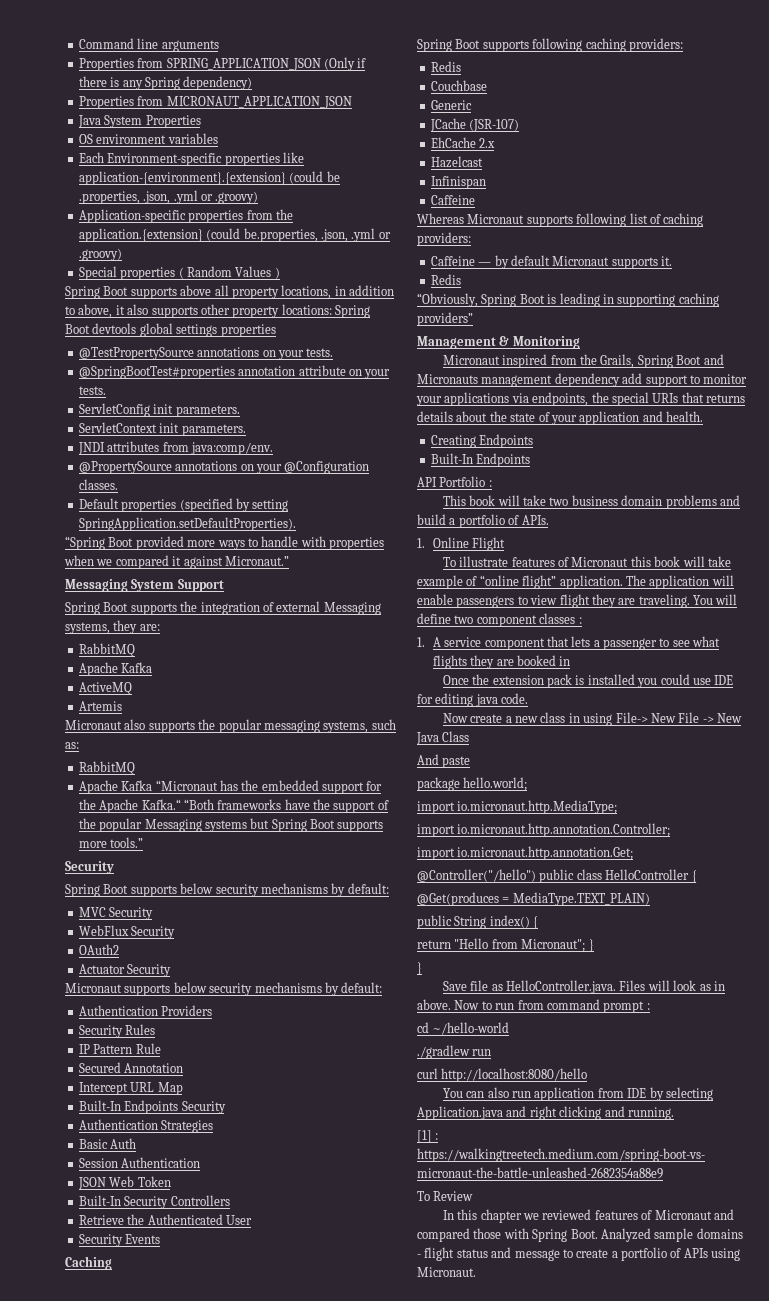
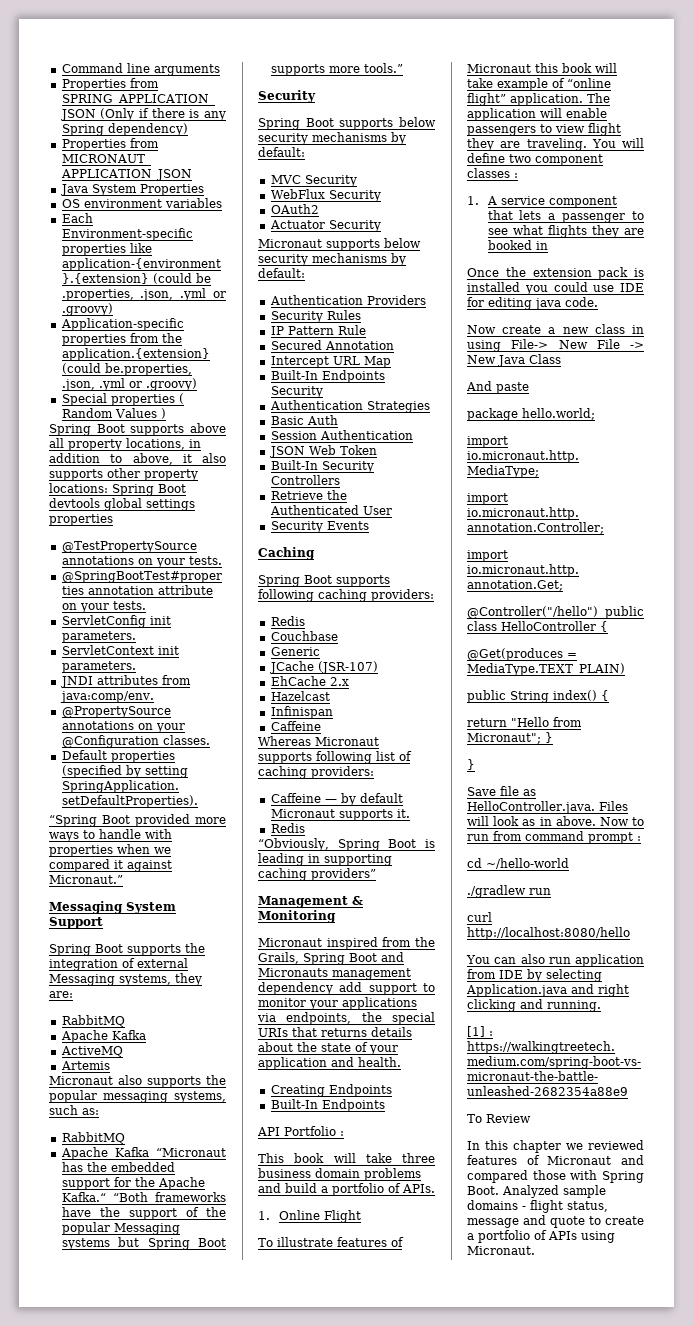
- This book will take two business domain problems and build a portfolio of APIs.
+ This book will take three business domain problems and build a portfolio of APIs.
- Analyzed sample domains - flight status and message to create a portfolio of APIs using Micronaut.
+ Analyzed sample domains - flight status, message and quote to create a portfolio of APIs using Micronaut.

